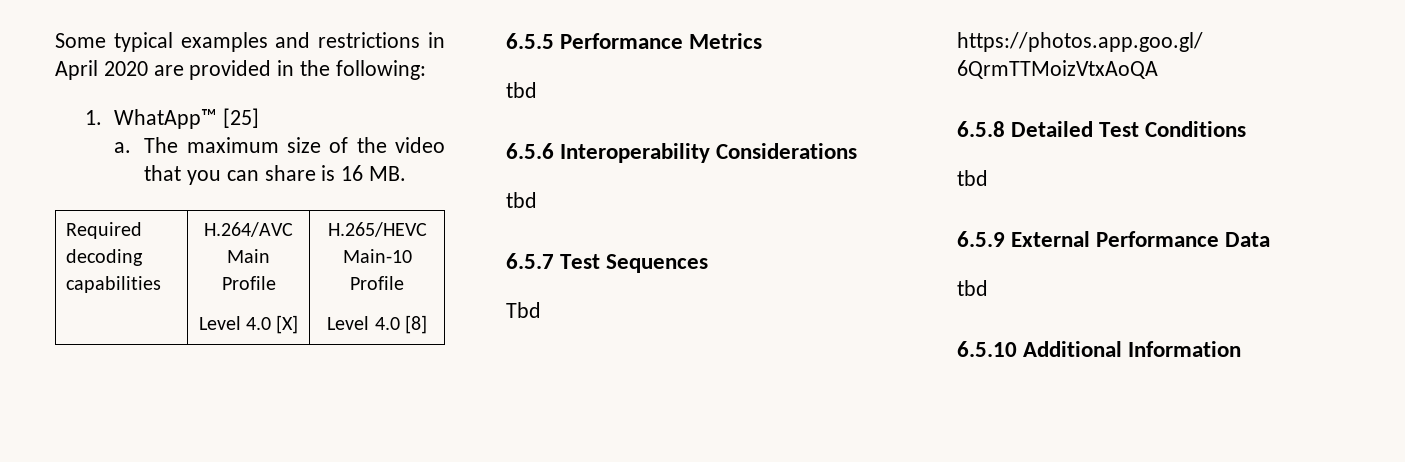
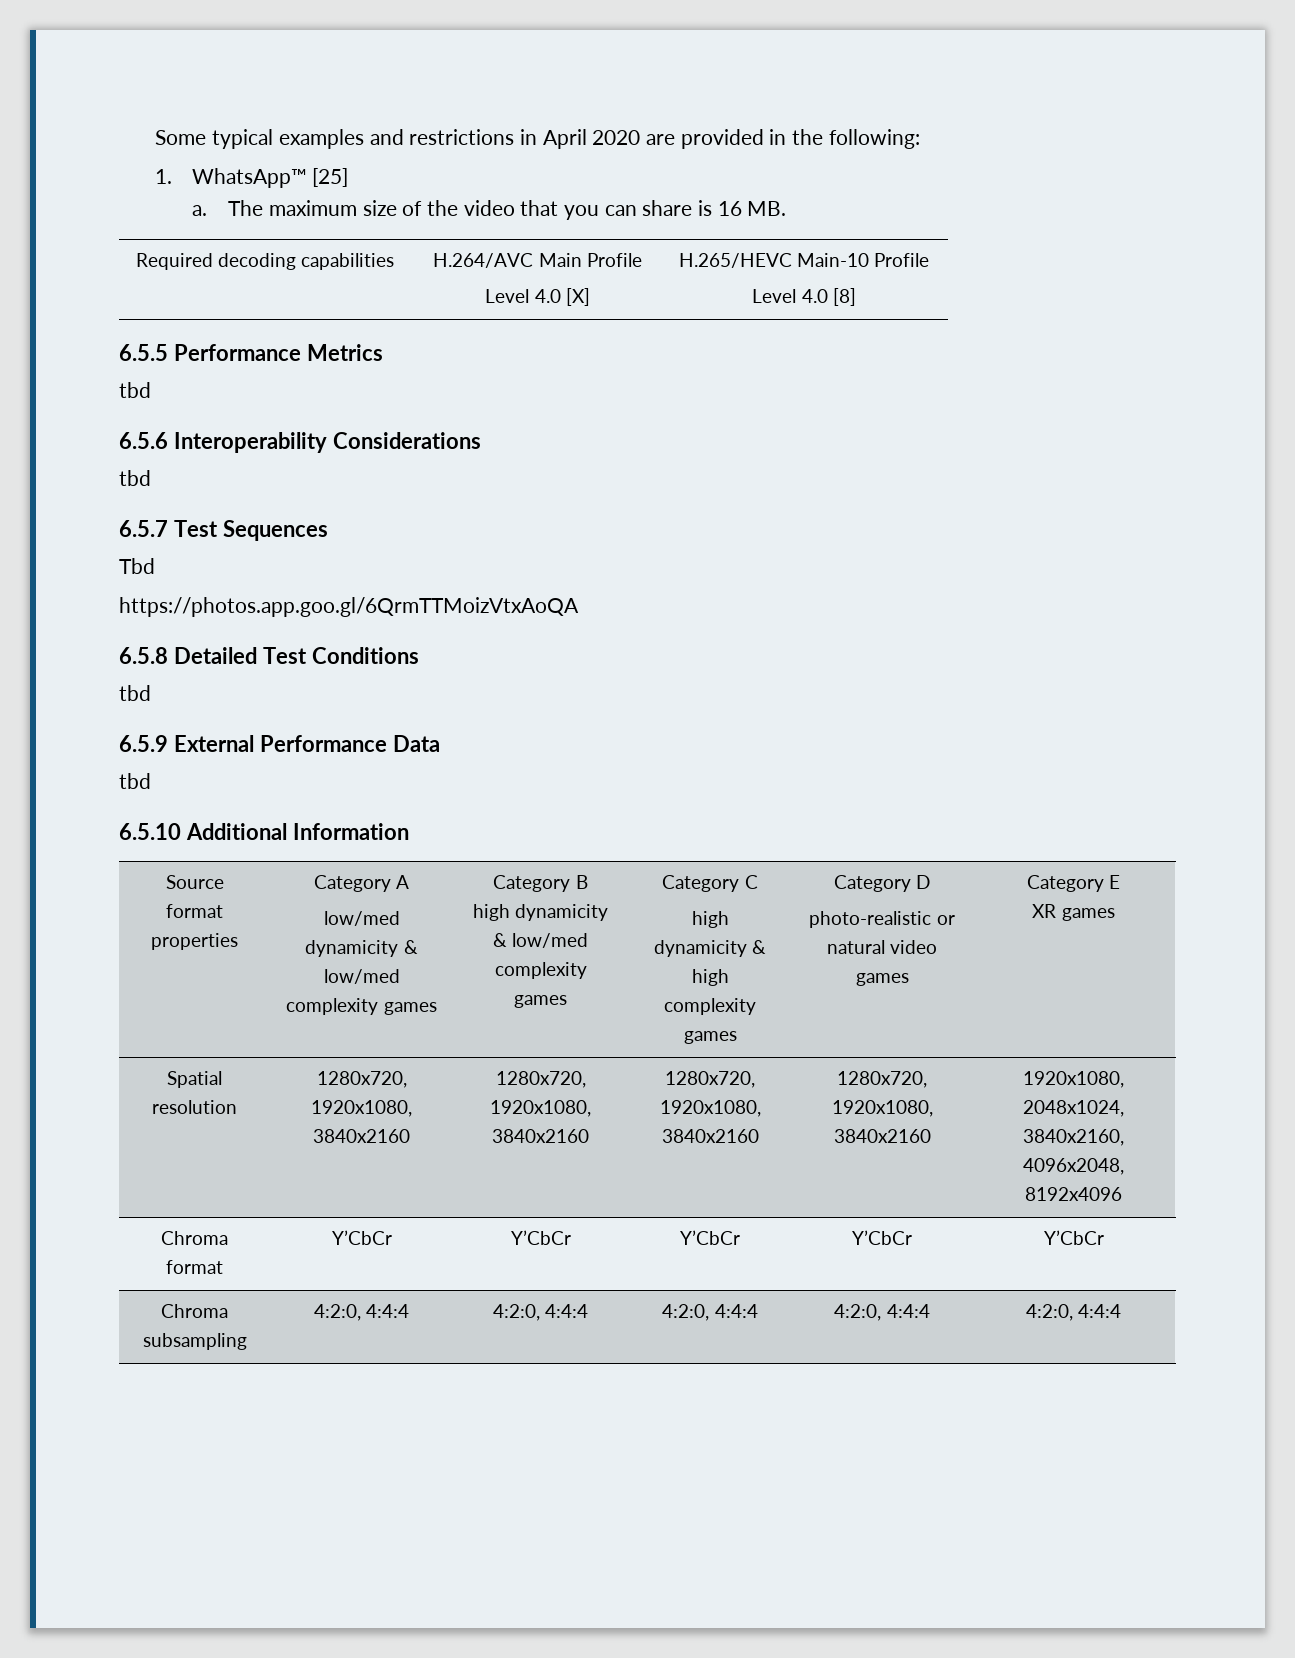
- 1. WhatApp™ [25]
+ 1. WhatsApp™ [25]
+ Source format properties | Category A
+ low/med dynamicity & low/med complexity games | Category B
+ high dynamicity & low/med complexity games | Category C
+ high dynamicity & high complexity games | Category D
+ photo-realistic or natural video games | Category E
+ XR games
+ Spatial resolution | 1280x720, 1920x1080, 3840x2160 | 1280x720, 1920x1080, 3840x2160 | 1280x720, 1920x1080, 3840x2160 | 1280x720, 1920x1080, 3840x2160 | 1920x1080, 2048x1024, 3840x2160, 4096x2048, 8192x4096
+ Chroma format | Y’CbCr | Y’CbCr | Y’CbCr | Y’CbCr | Y’CbCr
+ Chroma subsampling | 4:2:0, 4:4:4 | 4:2:0, 4:4:4 | 4:2:0, 4:4:4 | 4:2:0, 4:4:4 | 4:2:0, 4:4:4

